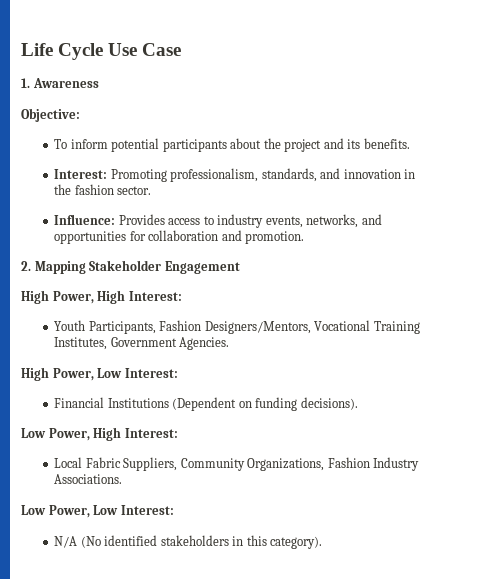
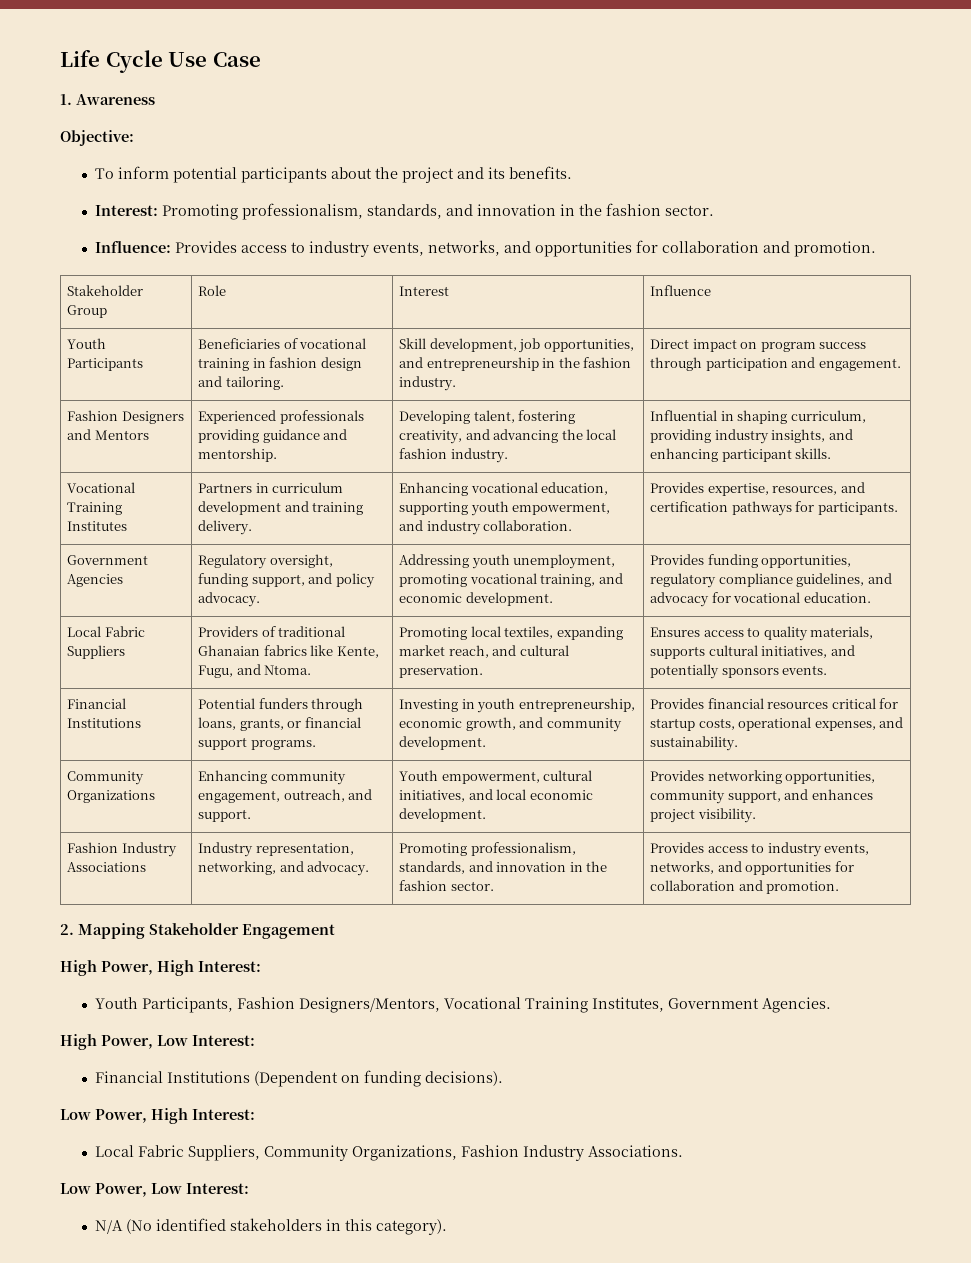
+ Stakeholder Group | Role | Interest | Influence
+ Youth Participants | Beneficiaries of vocational training in fashion design and tailoring. | Skill development, job opportunities, and entrepreneurship in the fashion industry. | Direct impact on program success through participation and engagement.
+ Fashion Designers and Mentors | Experienced professionals providing guidance and mentorship. | Developing talent, fostering creativity, and advancing the local fashion industry. | Influential in shaping curriculum, providing industry insights, and enhancing participant skills.
+ Vocational Training Institutes | Partners in curriculum development and training delivery. | Enhancing vocational education, supporting youth empowerment, and industry collaboration. | Provides expertise, resources, and certification pathways for participants.
+ Government Agencies | Regulatory oversight, funding support, and policy advocacy. | Addressing youth unemployment, promoting vocational training, and economic development. | Provides funding opportunities, regulatory compliance guidelines, and advocacy for vocational education.
+ Local Fabric Suppliers | Providers of traditional Ghanaian fabrics like Kente, Fugu, and Ntoma. | Promoting local textiles, expanding market reach, and cultural preservation. | Ensures access to quality materials, supports cultural initiatives, and potentially sponsors events.
+ Financial Institutions | Potential funders through loans, grants, or financial support programs. | Investing in youth entrepreneurship, economic growth, and community development. | Provides financial resources critical for startup costs, operational expenses, and sustainability.
+ Community Organizations | Enhancing community engagement, outreach, and support. | Youth empowerment, cultural initiatives, and local economic development. | Provides networking opportunities, community support, and enhances project visibility.
+ Fashion Industry Associations | Industry representation, networking, and advocacy. | Promoting professionalism, standards, and innovation in the fashion sector. | Provides access to industry events, networks, and opportunities for collaboration and promotion.

